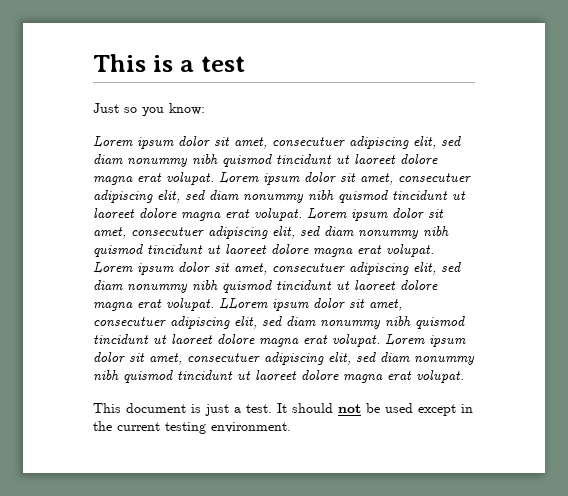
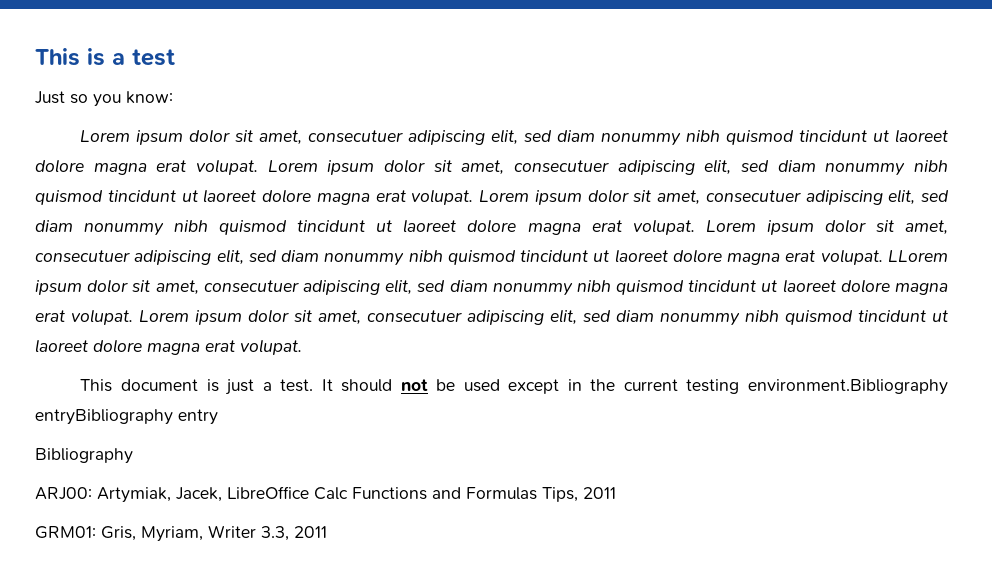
- It should not be used except in the current testing environment.
+ It should not be used except in the current testing environment.Bibliography entryBibliography entry
+ Bibliography
+ ARJ00: Artymiak, Jacek, LibreOffice Calc Functions and Formulas Tips, 2011
+ GRM01: Gris, Myriam, Writer 3.3, 2011

